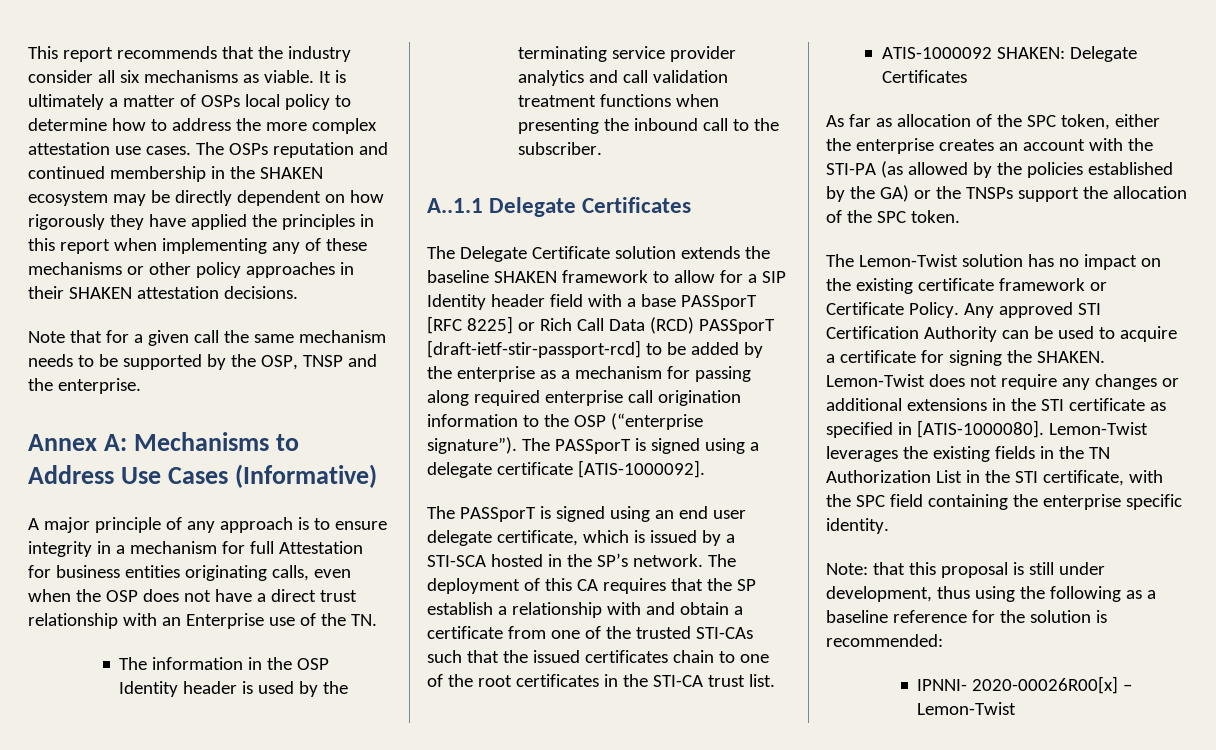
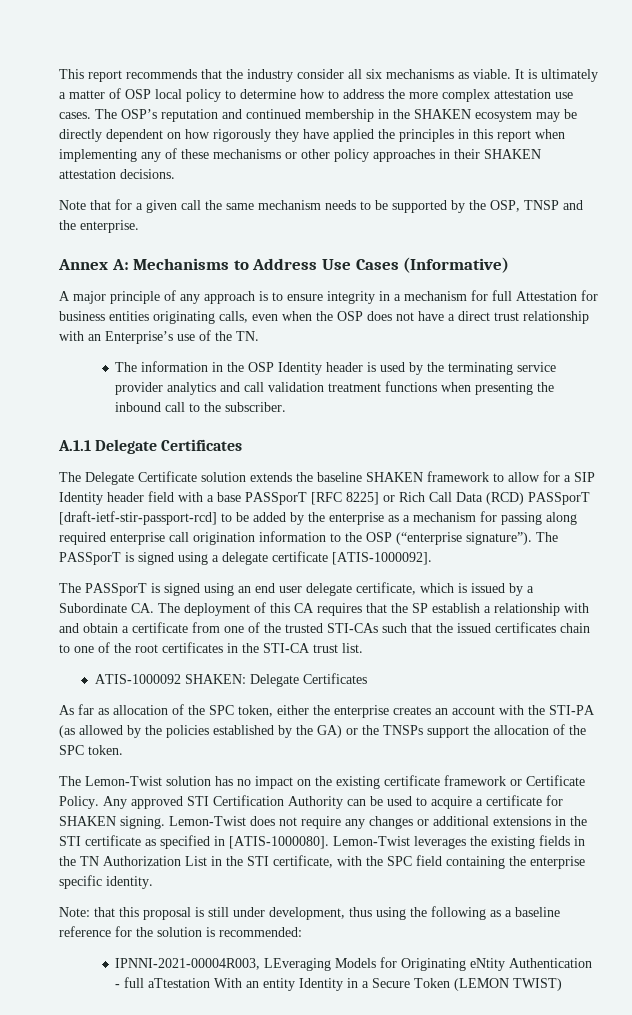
- It is ultimately a matter of OSPs local policy to determine how to address the more complex attestation use cases.
+ It is ultimately a matter of OSP local policy to determine how to address the more complex attestation use cases.
- The OSPs reputation and continued membership in the SHAKEN ecosystem may be directly dependent on how rigorously they have applied the principles in this report when implementing any of these mechanisms or other policy approaches in their SHAKEN attestation decisions.
+ The OSP’s reputation and continued membership in the SHAKEN ecosystem may be directly dependent on how rigorously they have applied the principles in this report when implementing any of these mechanisms or other policy approaches in their SHAKEN attestation decisions.
- A major principle of any approach is to ensure integrity in a mechanism for full Attestation for business entities originating calls, even when the OSP does not have a direct trust relationship with an Enterprise use of the TN.
+ A major principle of any approach is to ensure integrity in a mechanism for full Attestation for business entities originating calls, even when the OSP does not have a direct trust relationship with an Enterprise’s use of the TN.
- A..1.1 Delegate Certificates
+ A.1.1 Delegate Certificates
- The PASSporT is signed using an end user delegate certificate, which is issued by a STI-SCA hosted in the SP’s network. The deployment of this CA requires that the SP establish a relationship with and obtain a certificate from one of the trusted STI-CAs such that the issued certificates chain to one of the root certificates in the STI-CA trust list.
+ The PASSporT is signed using an end user delegate certificate, which is issued by a Subordinate CA. The deployment of this CA requires that the SP establish a relationship with and obtain a certificate from one of the trusted STI-CAs such that the issued certificates chain to one of the root certificates in the STI-CA trust list.
- Any approved STI Certification Authority can be used to acquire a certificate for signing the SHAKEN.
+ Any approved STI Certification Authority can be used to acquire a certificate for SHAKEN signing.
- IPNNI- 2020-00026R00[x] – Lemon-Twist
+ IPNNI-2021-00004R003, LEveraging Models for Originating eNtity Authentication - full aTtestation With an entity Identity in a Secure Token (LEMON TWIST)

